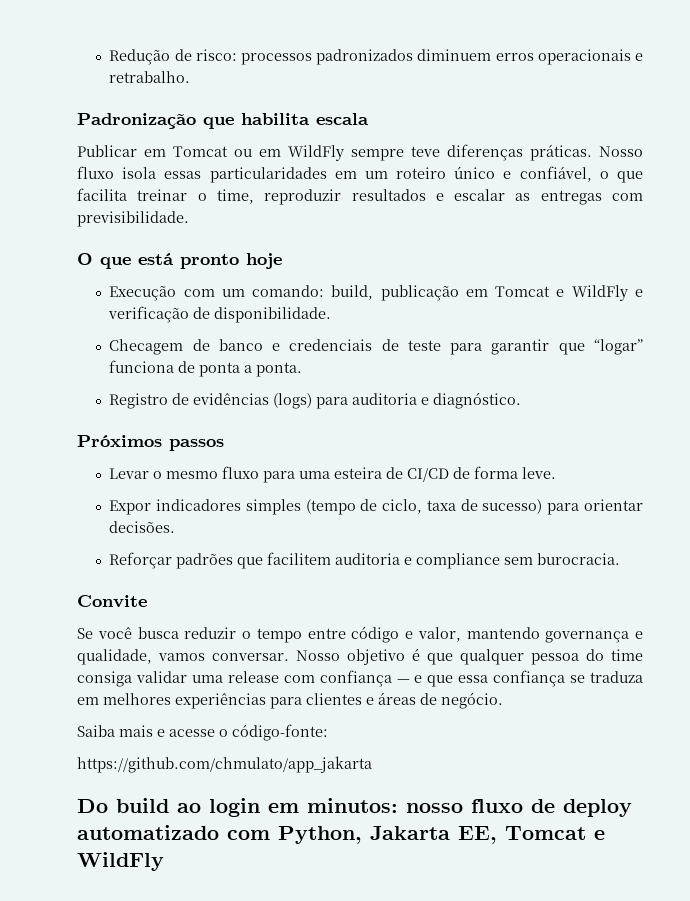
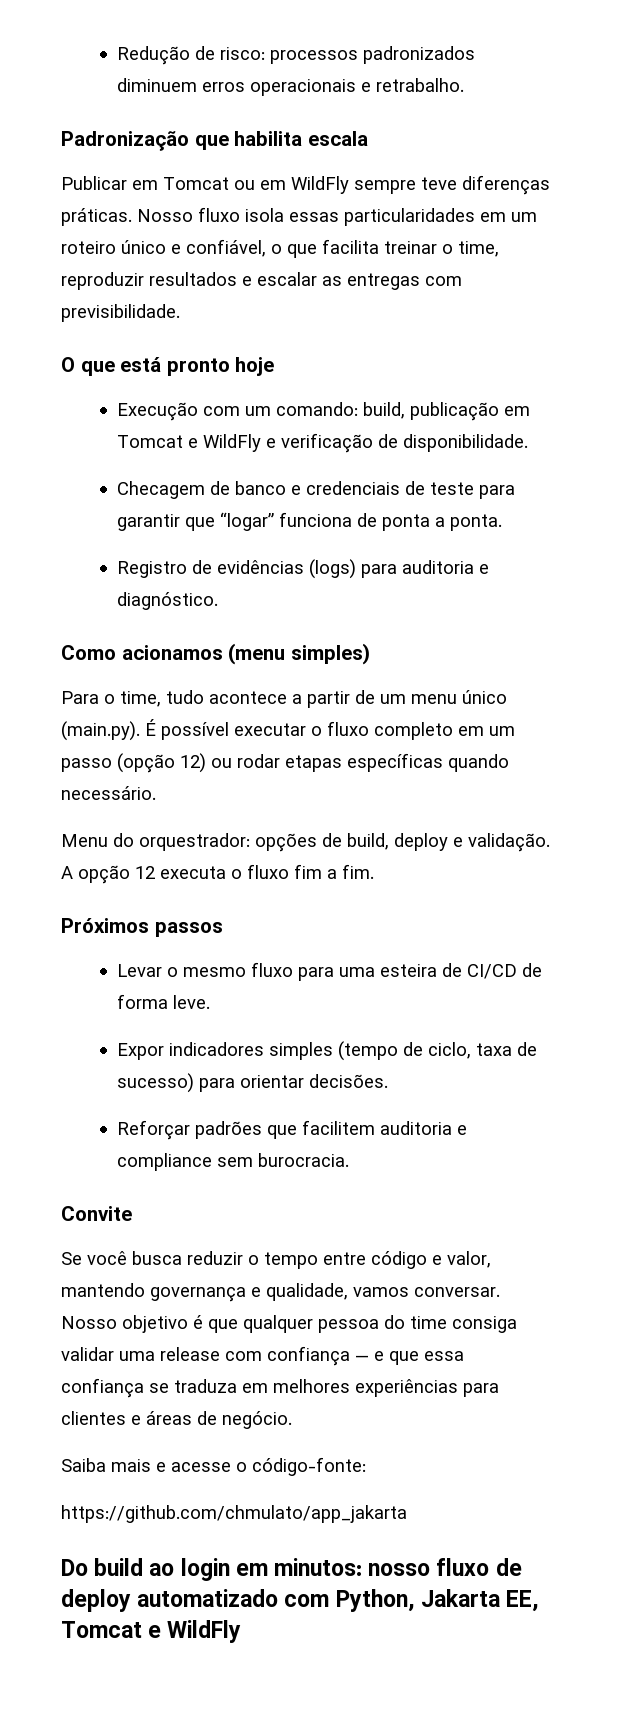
+ Como acionamos (menu simples)
+ Para o time, tudo acontece a partir de um menu único (main.py). É possível executar o fluxo completo em um passo (opção 12) ou rodar etapas específicas quando necessário.
+ Menu do orquestrador: opções de build, deploy e validação. A opção 12 executa o fluxo fim a fim.

